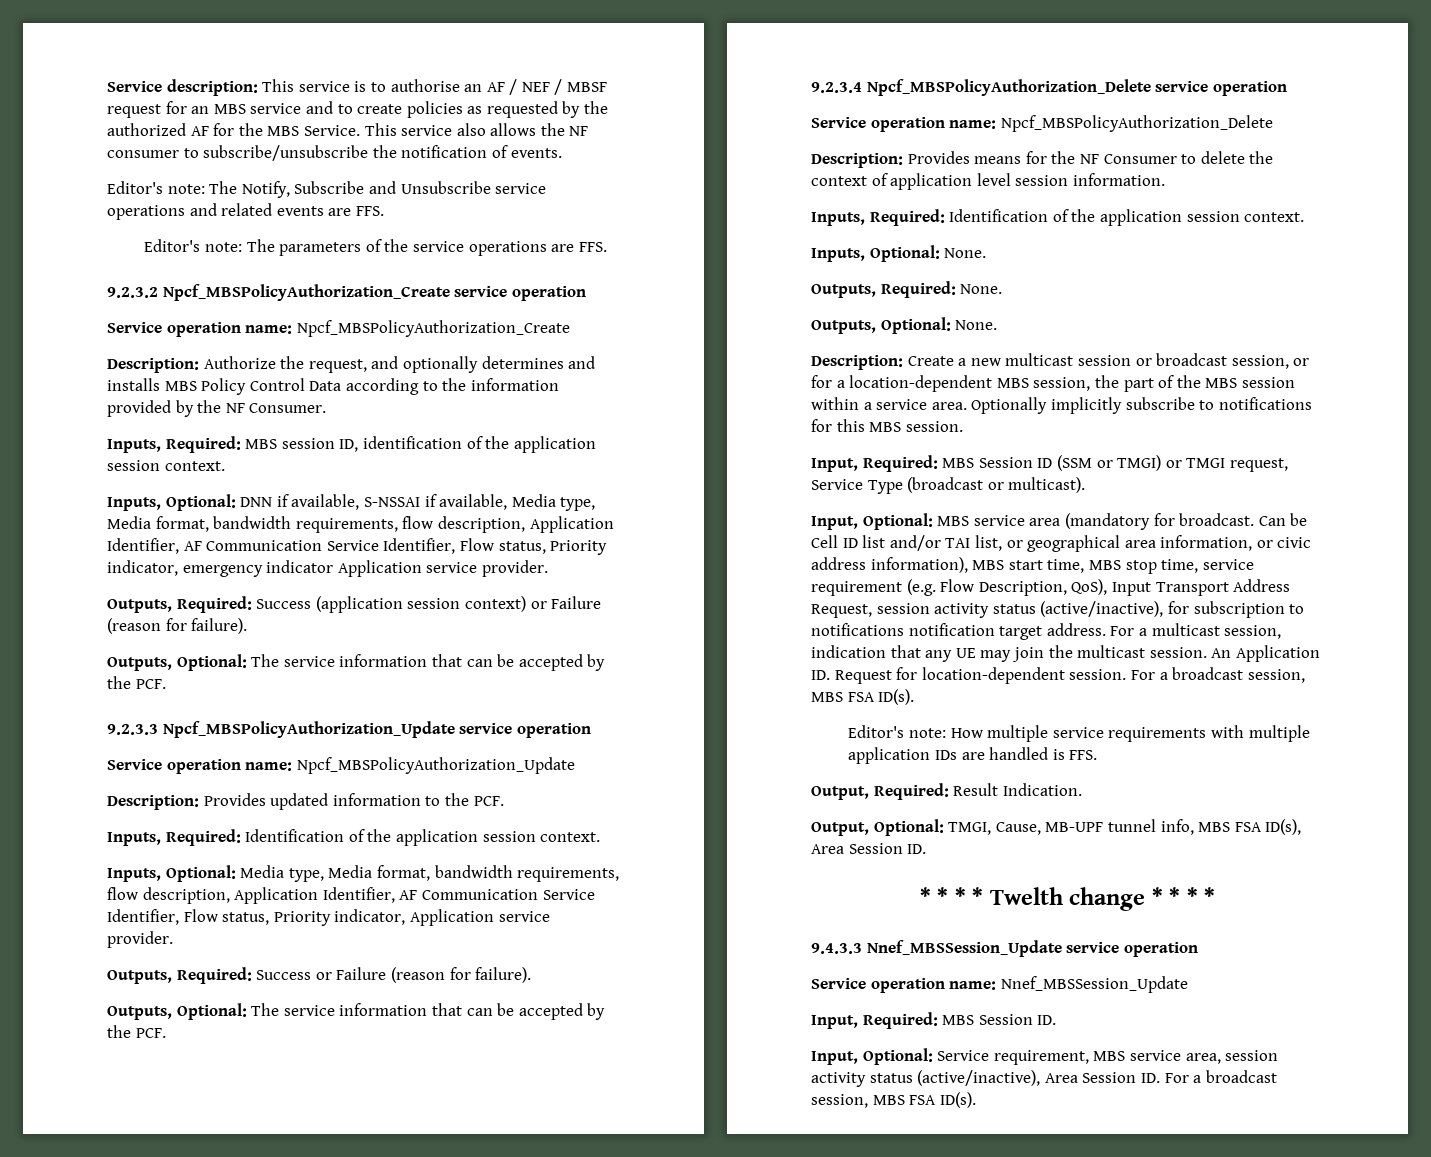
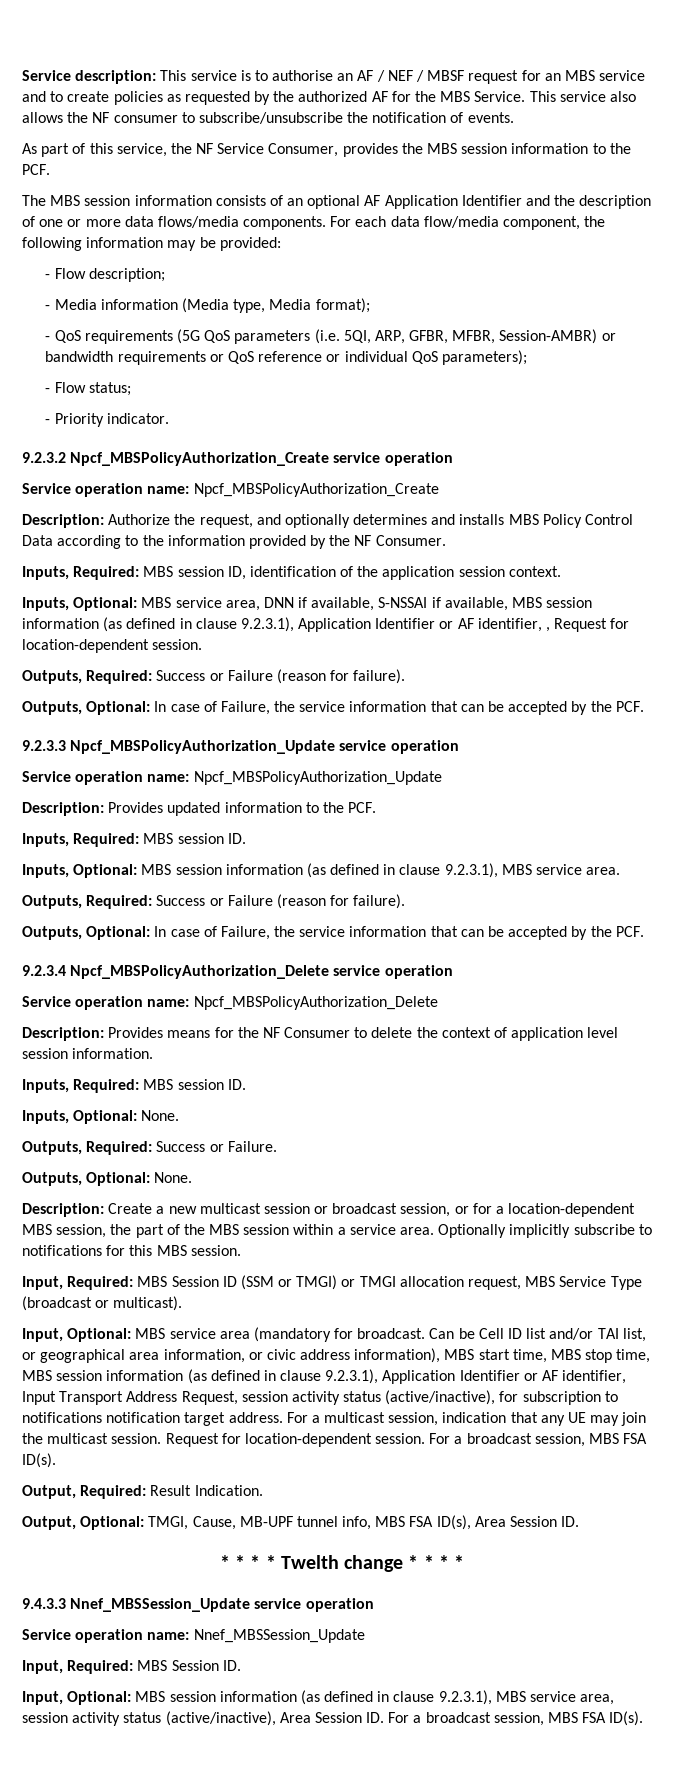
- Editor's note: The Notify, Subscribe and Unsubscribe service operations and related events are FFS.
- Editor's note: The parameters of the service operations are FFS.
+ As part of this service, the NF Service Consumer, provides the MBS session information to the PCF.
+ The MBS session information consists of an optional AF Application Identifier and the description of one or more data flows/media components. For each data flow/media component, the following information may be provided:
+ - Flow description;
+ - Media information (Media type, Media format);
+ - QoS requirements (5G QoS parameters (i.e. 5QI, ARP, GFBR, MFBR, Session-AMBR) or bandwidth requirements or QoS reference or individual QoS parameters);
+ - Flow status;
+ - Priority indicator.
- Inputs, Optional: DNN if available, S-NSSAI if available, Media type, Media format, bandwidth requirements, flow description, Application Identifier, AF Communication Service Identifier, Flow status, Priority indicator, emergency indicator Application service provider.
- Outputs, Required: Success (application session context) or Failure (reason for failure).
- Outputs, Optional: The service information that can be accepted by the PCF.
+ Inputs, Optional: MBS service area, DNN if available, S-NSSAI if available, MBS session information (as defined in clause 9.2.3.1), Application Identifier or AF identifier, , Request for location-dependent session.
+ Outputs, Required: Success or Failure (reason for failure).
+ Outputs, Optional: In case of Failure, the service information that can be accepted by the PCF.
  Description: Provides updated information to the PCF.
- Inputs, Required: Identification of the application session context.
- Inputs, Optional: Media type, Media format, bandwidth requirements, flow description, Application Identifier, AF Communication Service Identifier, Flow status, Priority indicator, Application service provider.
+ Inputs, Required: MBS session ID.
+ Inputs, Optional: MBS session information (as defined in clause 9.2.3.1), MBS service area.
  Outputs, Required: Success or Failure (reason for failure).
- Outputs, Optional: The service information that can be accepted by the PCF.
+ Outputs, Optional: In case of Failure, the service information that can be accepted by the PCF.
  Description: Provides means for the NF Consumer to delete the context of application level session information.
- Inputs, Required: Identification of the application session context.
+ Inputs, Required: MBS session ID.
- Outputs, Required: None.
+ Outputs, Required: Success or Failure.
- Input, Required: MBS Session ID (SSM or TMGI) or TMGI request, Service Type (broadcast or multicast).
+ Input, Required: MBS Session ID (SSM or TMGI) or TMGI allocation request, MBS Service Type (broadcast or multicast).
- Can be Cell ID list and/or TAI list, or geographical area information, or civic address information), MBS start time, MBS stop time, service requirement (e.g. Flow Description, QoS), Input Transport Address Request, session activity status (active/inactive), for subscription to notifications notification target address.
+ Can be Cell ID list and/or TAI list, or geographical area information, or civic address information), MBS start time, MBS stop time, MBS session information (as defined in clause 9.2.3.1), Application Identifier or AF identifier, Input Transport Address Request, session activity status (active/inactive), for subscription to notifications notification target address.
- For a multicast session, indication that any UE may join the multicast session. An Application ID. Request for location-dependent session.
+ For a multicast session, indication that any UE may join the multicast session. Request for location-dependent session.
- Editor's note: How multiple service requirements with multiple application IDs are handled is FFS.
- Input, Optional: Service requirement, MBS service area, session activity status (active/inactive), Area Session ID. For a broadcast session, MBS FSA ID(s).
+ Input, Optional: MBS session information (as defined in clause 9.2.3.1), MBS service area, session activity status (active/inactive), Area Session ID. For a broadcast session, MBS FSA ID(s).

